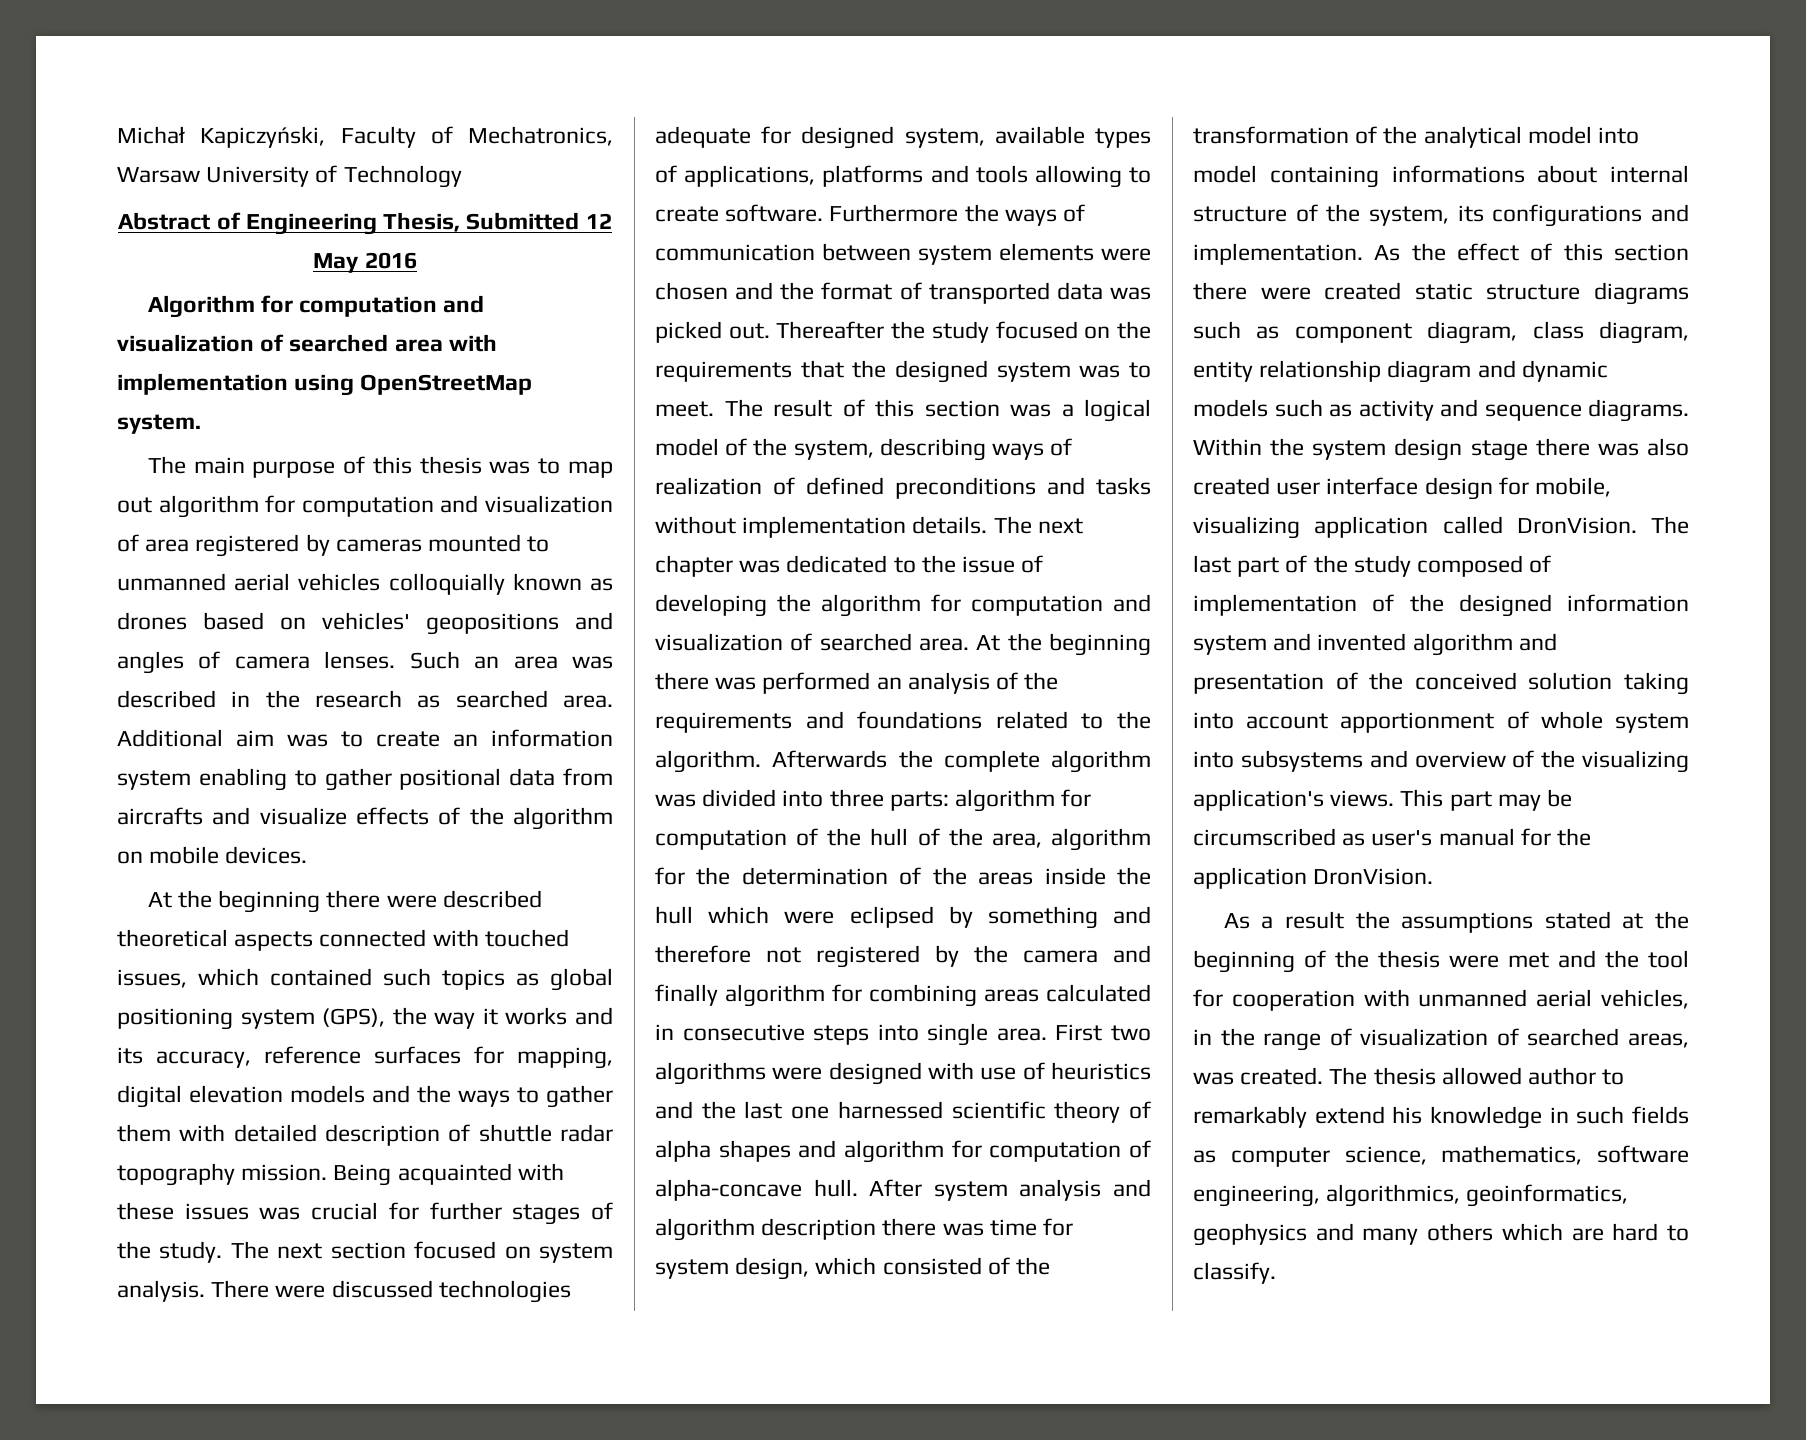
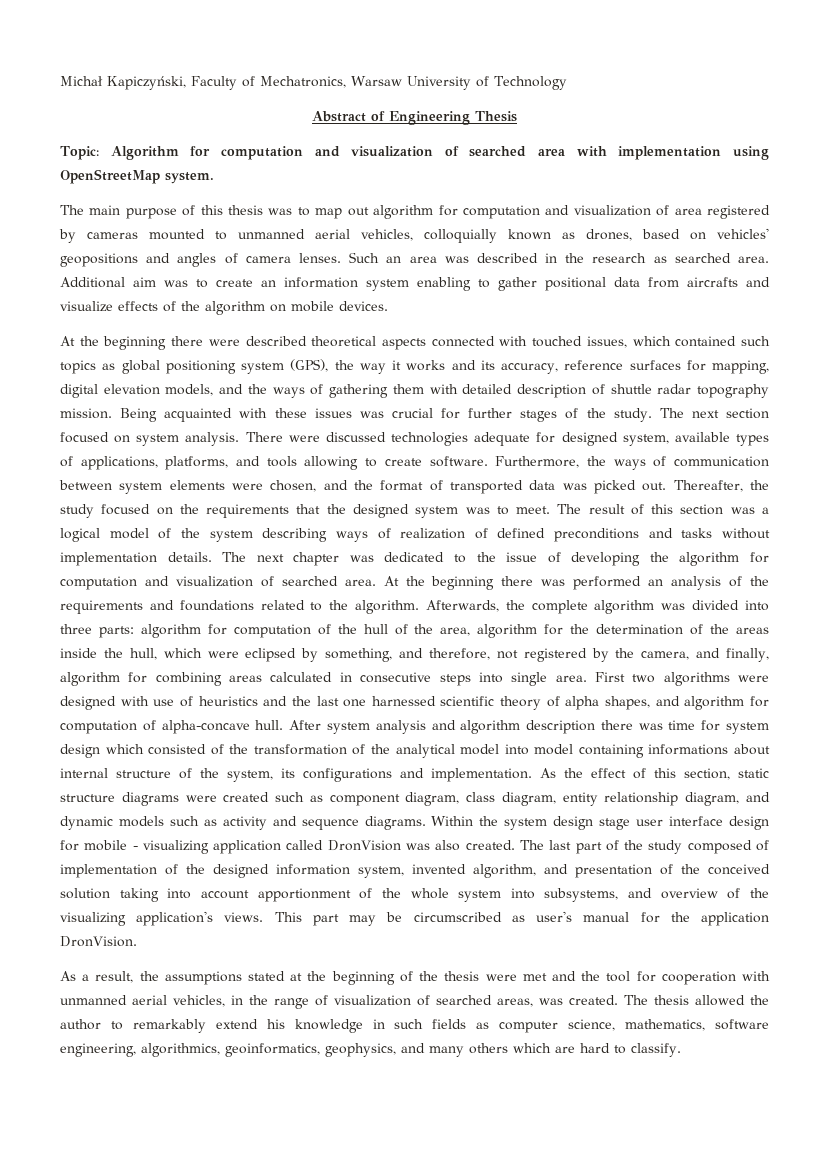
- Abstract of Engineering Thesis, Submitted 12 May 2016
- Algorithm for computation and visualization of searched area with implementation using OpenStreetMap system.
+ Abstract of Engineering Thesis
+ Topic: Algorithm for computation and visualization of searched area with implementation using OpenStreetMap system.
- The main purpose of this thesis was to map out algorithm for computation and visualization of area registered by cameras mounted to unmanned aerial vehicles colloquially known as drones based on vehicles' geopositions and angles of camera lenses.
+ The main purpose of this thesis was to map out algorithm for computation and visualization of area registered by cameras mounted to unmanned aerial vehicles, colloquially known as drones, based on vehicles' geopositions and angles of camera lenses.
- At the beginning there were described theoretical aspects connected with touched issues, which contained such topics as global positioning system (GPS), the way it works and its accuracy, reference surfaces for mapping, digital elevation models and the ways to gather them with detailed description of shuttle radar topography mission.
+ At the beginning there were described theoretical aspects connected with touched issues, which contained such topics as global positioning system (GPS), the way it works and its accuracy, reference surfaces for mapping, digital elevation models, and the ways of gathering them with detailed description of shuttle radar topography mission.
- There were discussed technologies adequate for designed system, available types of applications, platforms and tools allowing to create software.
+ There were discussed technologies adequate for designed system, available types of applications, platforms, and tools allowing to create software.
- Furthermore the ways of communication between system elements were chosen and the format of transported data was picked out.
+ Furthermore, the ways of communication between system elements were chosen, and the format of transported data was picked out.
- Thereafter the study focused on the requirements that the designed system was to meet.
+ Thereafter, the study focused on the requirements that the designed system was to meet.
- The result of this section was a logical model of the system, describing ways of realization of defined preconditions and tasks without implementation details.
+ The result of this section was a logical model of the system describing ways of realization of defined preconditions and tasks without implementation details.
- Afterwards the complete algorithm was divided into three parts: algorithm for computation of the hull of the area, algorithm for the determination of the areas inside the hull which were eclipsed by something and therefore not registered by the camera and finally algorithm for combining areas calculated in consecutive steps into single area.
+ Afterwards, the complete algorithm was divided into three parts: algorithm for computation of the hull of the area, algorithm for the determination of the areas inside the hull, which were eclipsed by something, and therefore, not registered by the camera, and finally, algorithm for combining areas calculated in consecutive steps into single area.
- First two algorithms were designed with use of heuristics and the last one harnessed scientific theory of alpha shapes and algorithm for computation of alpha-concave hull.
+ First two algorithms were designed with use of heuristics and the last one harnessed scientific theory of alpha shapes, and algorithm for computation of alpha-concave hull.
- After system analysis and algorithm description there was time for system design, which consisted of the transformation of the analytical model into model containing informations about internal structure of the system, its configurations and implementation.
+ After system analysis and algorithm description there was time for system design which consisted of the transformation of the analytical model into model containing informations about internal structure of the system, its configurations and implementation.
- As the effect of this section there were created static structure diagrams such as component diagram, class diagram, entity relationship diagram and dynamic models such as activity and sequence diagrams.
+ As the effect of this section, static structure diagrams were created such as component diagram, class diagram, entity relationship diagram, and dynamic models such as activity and sequence diagrams.
- Within the system design stage there was also created user interface design for mobile, visualizing application called DronVision.
+ Within the system design stage user interface design for mobile - visualizing application called DronVision was also created.
- The last part of the study composed of implementation of the designed information system and invented algorithm and presentation of the conceived solution taking into account apportionment of whole system into subsystems and overview of the visualizing application's views.
+ The last part of the study composed of implementation of the designed information system, invented algorithm, and presentation of the conceived solution taking into account apportionment of the whole system into subsystems, and overview of the visualizing application's views.
- As a result the assumptions stated at the beginning of the thesis were met and the tool for cooperation with unmanned aerial vehicles, in the range of visualization of searched areas, was created.
+ As a result, the assumptions stated at the beginning of the thesis were met and the tool for cooperation with unmanned aerial vehicles, in the range of visualization of searched areas, was created.
- The thesis allowed author to remarkably extend his knowledge in such fields as computer science, mathematics, software engineering, algorithmics, geoinformatics, geophysics and many others which are hard to classify.
+ The thesis allowed the author to remarkably extend his knowledge in such fields as computer science, mathematics, software engineering, algorithmics, geoinformatics, geophysics, and many others which are hard to classify.

